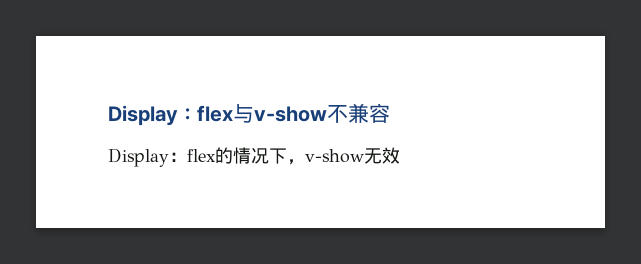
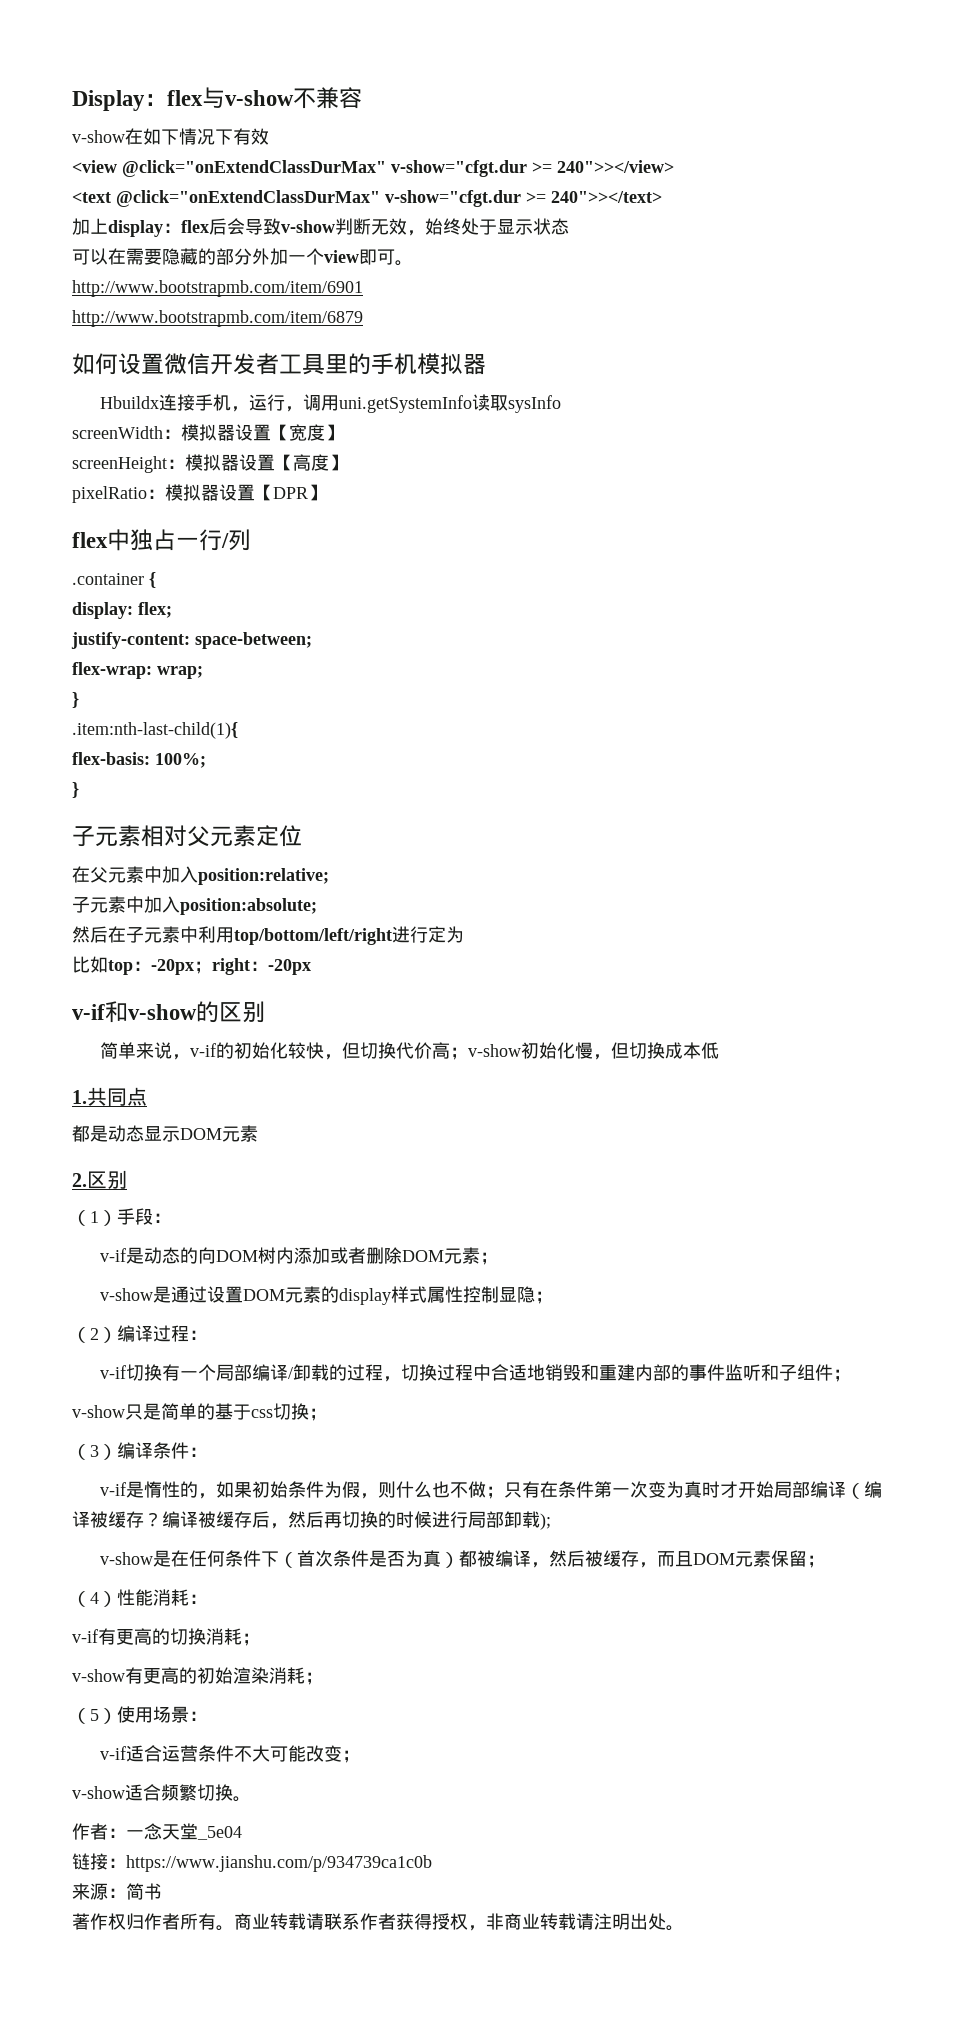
- Display：flex的情况下，v-show无效
+ v-show在如下情况下有效
+ <view @click="onExtendClassDurMax" v-show="cfgt.dur >= 240">></view>
+ <text @click="onExtendClassDurMax" v-show="cfgt.dur >= 240">></text>
+ 加上display：flex后会导致v-show判断无效，始终处于显示状态
+ 可以在需要隐藏的部分外加一个view即可。
+ http://www.bootstrapmb.com/item/6901
+ http://www.bootstrapmb.com/item/6879
+ 如何设置微信开发者工具里的手机模拟器
+ Hbuildx连接手机，运行，调用uni.getSystemInfo读取sysInfo
+ screenWidth：模拟器设置【宽度】
+ screenHeight：模拟器设置【高度】
+ pixelRatio：模拟器设置【DPR】
+ flex中独占一行/列
+ .container {
+ display: flex;
+ justify-content: space-between;
+ flex-wrap: wrap;
+ }
+ .item:nth-last-child(1){
+ flex-basis: 100%;
+ }
+ 子元素相对父元素定位
+ 在父元素中加入position:relative;
+ 子元素中加入position:absolute;
+ 然后在子元素中利用top/bottom/left/right进行定为
+ 比如top：-20px；right：-20px
+ v-if和v-show的区别
+ 简单来说，v-if的初始化较快，但切换代价高；v-show初始化慢，但切换成本低
+ 1.共同点
+ 都是动态显示DOM元素
+ 2.区别
+ （1）手段：
+ v-if是动态的向DOM树内添加或者删除DOM元素；
+ v-show是通过设置DOM元素的display样式属性控制显隐；
+ （2）编译过程：
+ v-if切换有一个局部编译/卸载的过程，切换过程中合适地销毁和重建内部的事件监听和子组件；
+ v-show只是简单的基于css切换；
+ （3）编译条件：
+ v-if是惰性的，如果初始条件为假，则什么也不做；只有在条件第一次变为真时才开始局部编译（编译被缓存？编译被缓存后，然后再切换的时候进行局部卸载);
+ v-show是在任何条件下（首次条件是否为真）都被编译，然后被缓存，而且DOM元素保留；
+ （4）性能消耗：
+ v-if有更高的切换消耗；
+ v-show有更高的初始渲染消耗；
+ （5）使用场景：
+ v-if适合运营条件不大可能改变；
+ v-show适合频繁切换。
+ 作者：一念天堂_5e04
+ 链接：https://www.jianshu.com/p/934739ca1c0b
+ 来源：简书
+ 著作权归作者所有。商业转载请联系作者获得授权，非商业转载请注明出处。

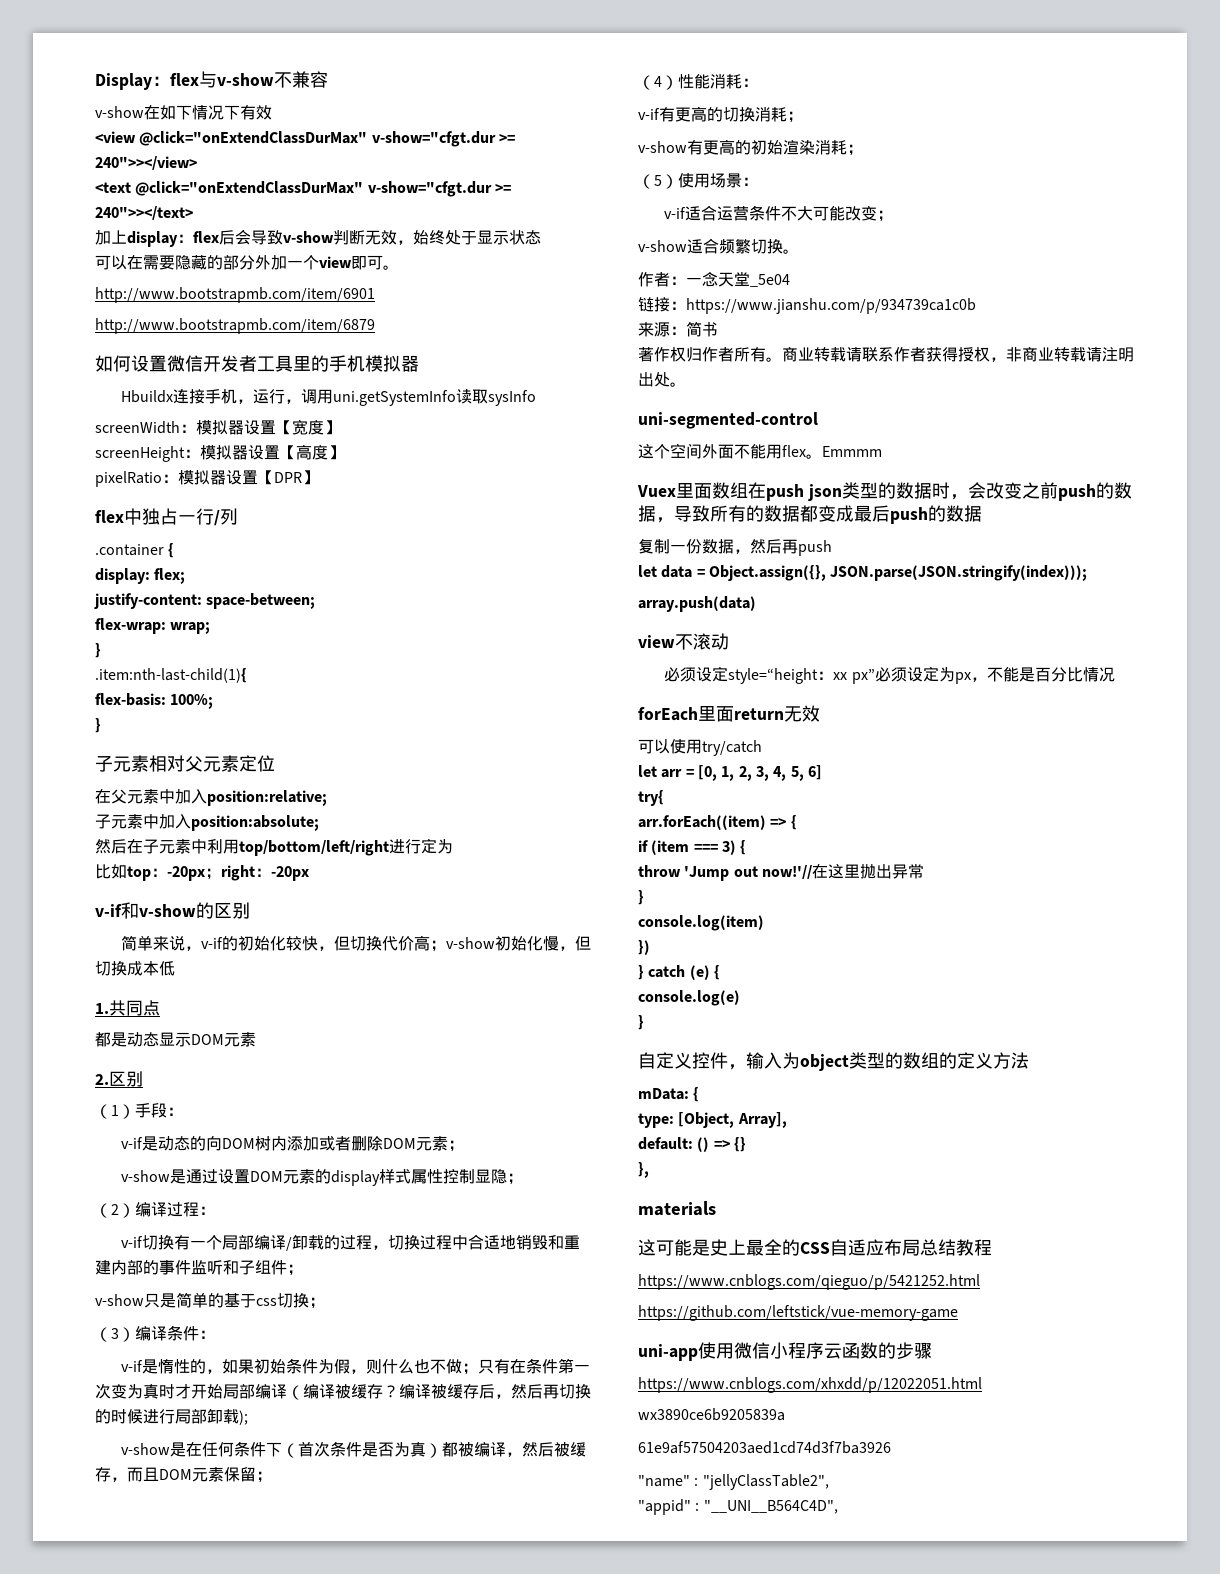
+ uni-segmented-control
+ 这个空间外面不能用flex。Emmmm
+ Vuex里面数组在push json类型的数据时，会改变之前push的数据，导致所有的数据都变成最后push的数据
+ 复制一份数据，然后再push
+ let data = Object.assign({}, JSON.parse(JSON.stringify(index)));
+ array.push(data)
+ view不滚动
+ 必须设定style=“height：xx px”必须设定为px，不能是百分比情况
+ forEach里面return无效
+ 可以使用try/catch
+ let arr = [0, 1, 2, 3, 4, 5, 6]
+ try{
+ arr.forEach((item) => {
+ if (item === 3) {
+ throw 'Jump out now!'//在这里抛出异常
+ }
+ console.log(item)
+ })
+ } catch (e) {
+ console.log(e)
+ }
+ 自定义控件，输入为object类型的数组的定义方法
+ mData: {
+ type: [Object, Array],
+ default: () => {}
+ },
+ materials
+ 这可能是史上最全的CSS自适应布局总结教程
+ https://www.cnblogs.com/qieguo/p/5421252.html
+ https://github.com/leftstick/vue-memory-game
+ uni-app使用微信小程序云函数的步骤
+ https://www.cnblogs.com/xhxdd/p/12022051.html
+ wx3890ce6b9205839a
+ 61e9af57504203aed1cd74d3f7ba3926
+ "name" : "jellyClassTable2",
+ "appid" : "__UNI__B564C4D",

